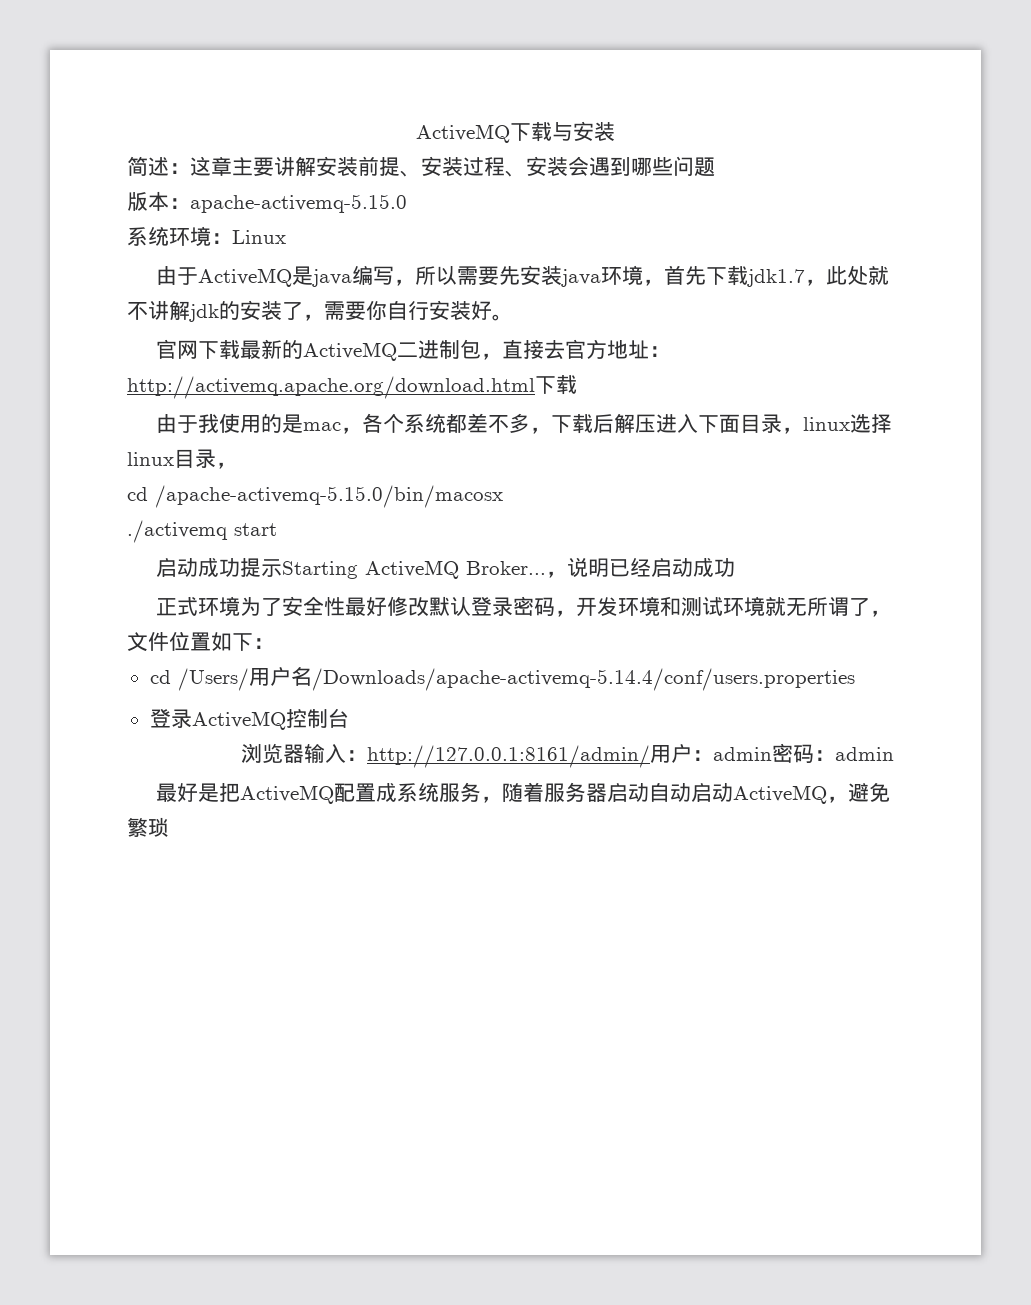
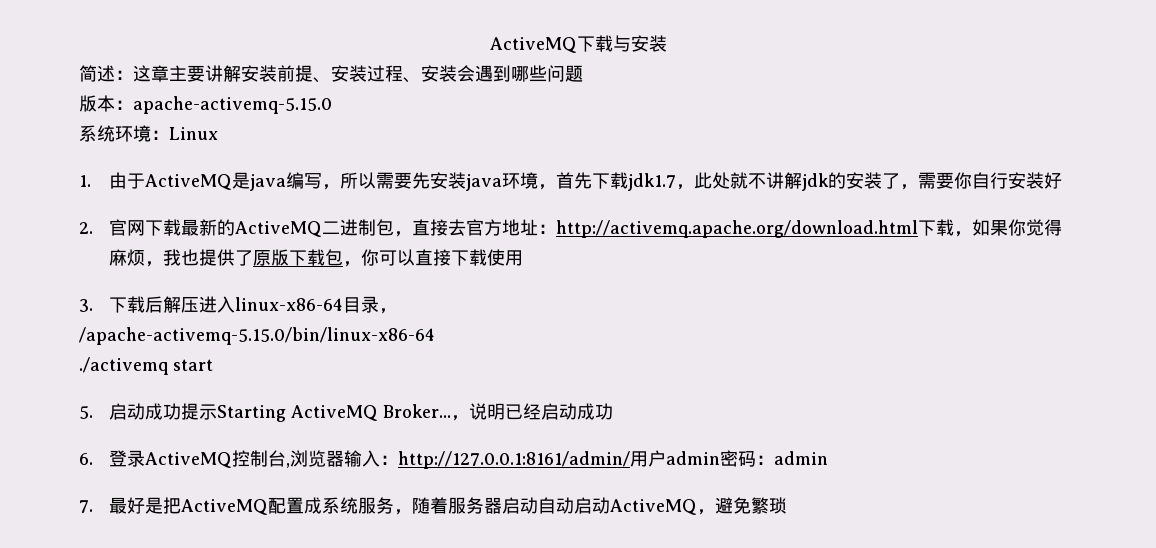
- 由于ActiveMQ是java编写，所以需要先安装java环境，首先下载jdk1.7，此处就不讲解jdk的安装了，需要你自行安装好。
- 官网下载最新的ActiveMQ二进制包，直接去官方地址：http://activemq.apache.org/download.html下载
- 由于我使用的是mac，各个系统都差不多，下载后解压进入下面目录，linux选择linux目录，
+ 1.由于ActiveMQ是java编写，所以需要先安装java环境，首先下载jdk1.7，此处就不讲解jdk的安装了，需要你自行安装好
+ 2.官网下载最新的ActiveMQ二进制包，直接去官方地址：http://activemq.apache.org/download.html下载，如果你觉得麻烦，我也提供了原版下载包，你可以直接下载使用
+ 3.下载后解压进入linux-x86-64目录，
- cd /apache-activemq-5.15.0/bin/macosx
+ /apache-activemq-5.15.0/bin/linux-x86-64
- 启动成功提示Starting ActiveMQ Broker...
+ 5.启动成功提示Starting ActiveMQ Broker...
- 正式环境为了安全性最好修改默认登录密码，开发环境和测试环境就无所谓了，文件位置如下：
- cd /Users/用户名/Downloads/apache-activemq-5.14.4/conf/users.properties
- 登录ActiveMQ控制台
- 浏览器输入：http://127.0.0.1:8161/admin/用户：admin密码：admin
+ 6.登录ActiveMQ控制台,浏览器输入：http://127.0.0.1:8161/admin/用户admin密码：admin
- 最好是把ActiveMQ配置成系统服务，随着服务器启动自动启动ActiveMQ，避免繁琐
+ 7.最好是把ActiveMQ配置成系统服务，随着服务器启动自动启动ActiveMQ，避免繁琐

